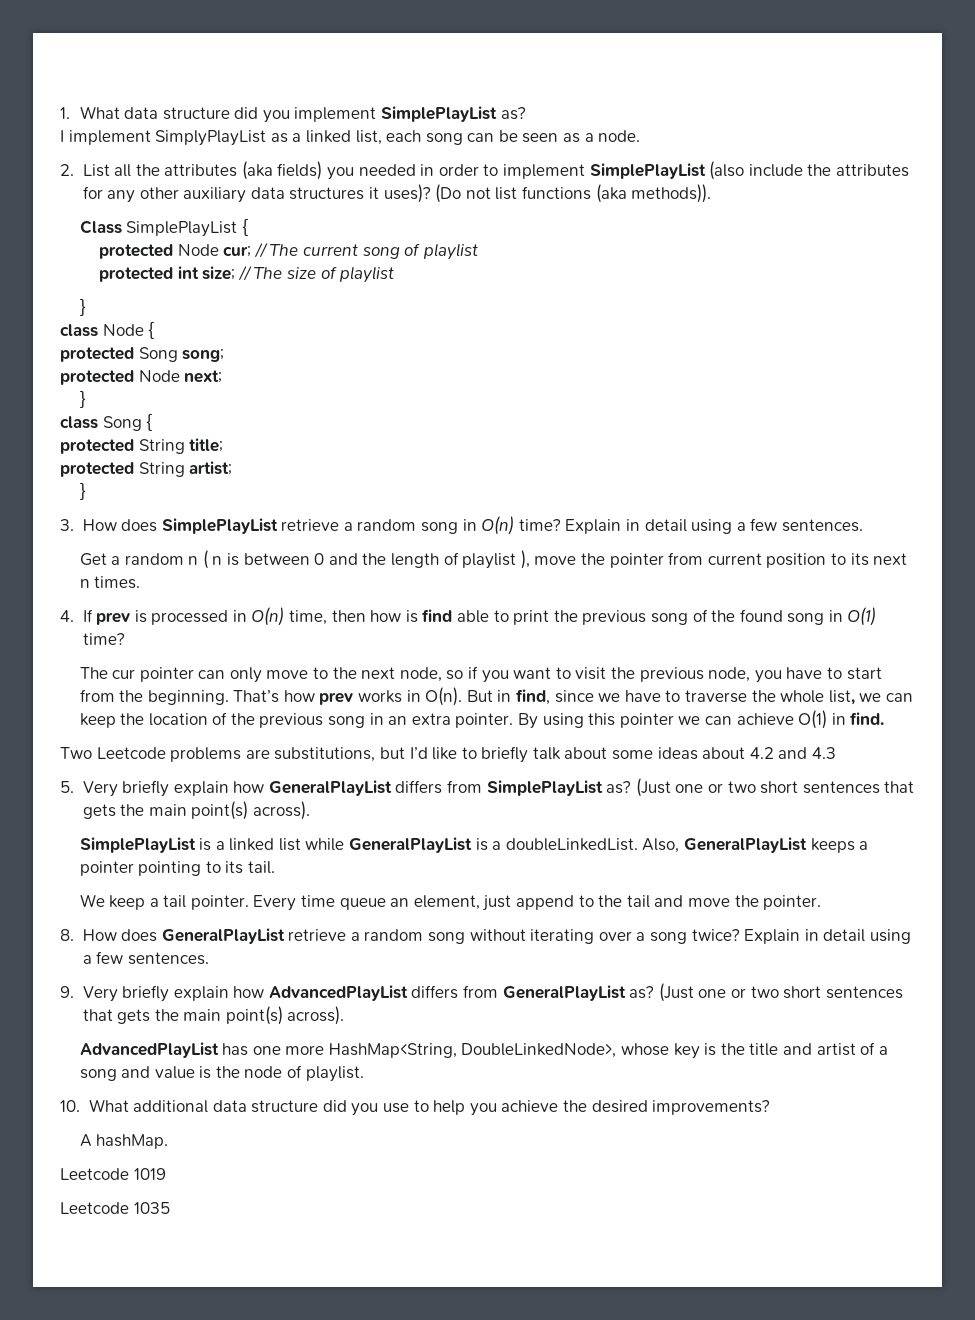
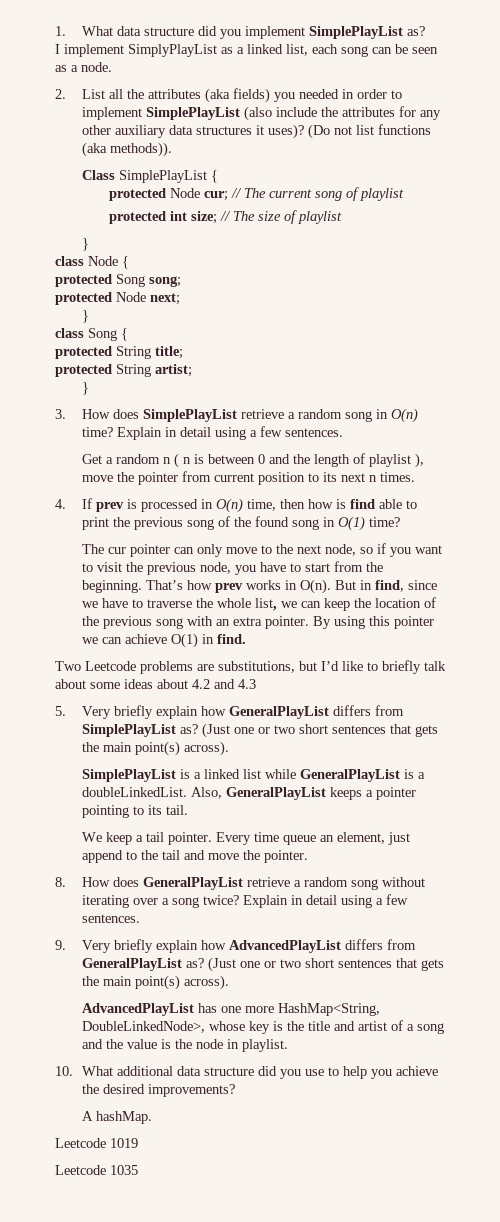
- But in find, since we have to traverse the whole list, we can keep the location of the previous song in an extra pointer.
+ But in find, since we have to traverse the whole list, we can keep the location of the previous song with an extra pointer.
- AdvancedPlayList has one more HashMap<String, DoubleLinkedNode>, whose key is the title and artist of a song and value is the node of playlist.
+ AdvancedPlayList has one more HashMap<String, DoubleLinkedNode>, whose key is the title and artist of a song and the value is the node in playlist.

